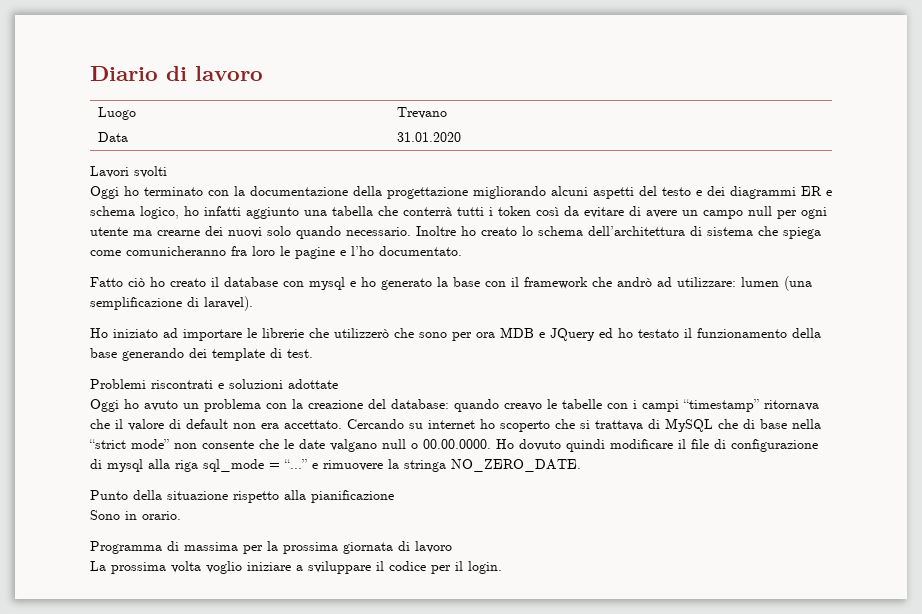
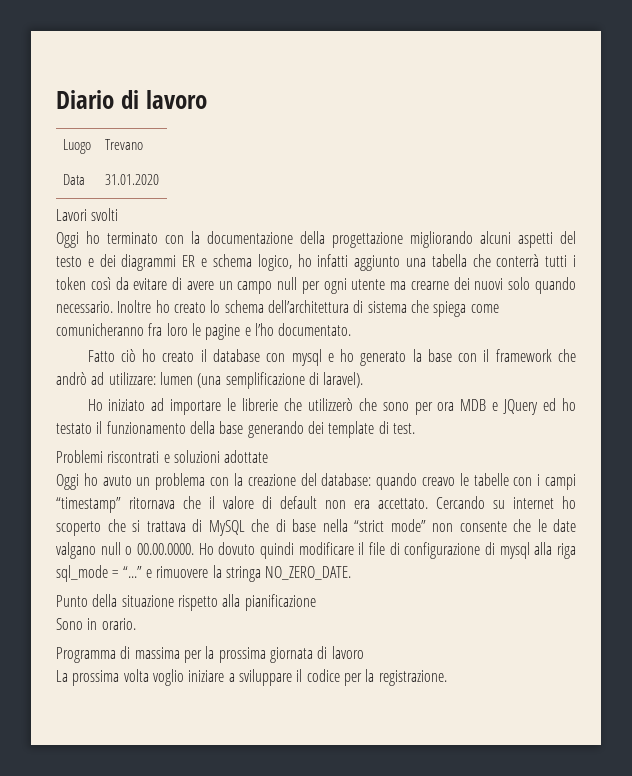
- La prossima volta voglio iniziare a sviluppare il codice per il login.
+ La prossima volta voglio iniziare a sviluppare il codice per la registrazione.

